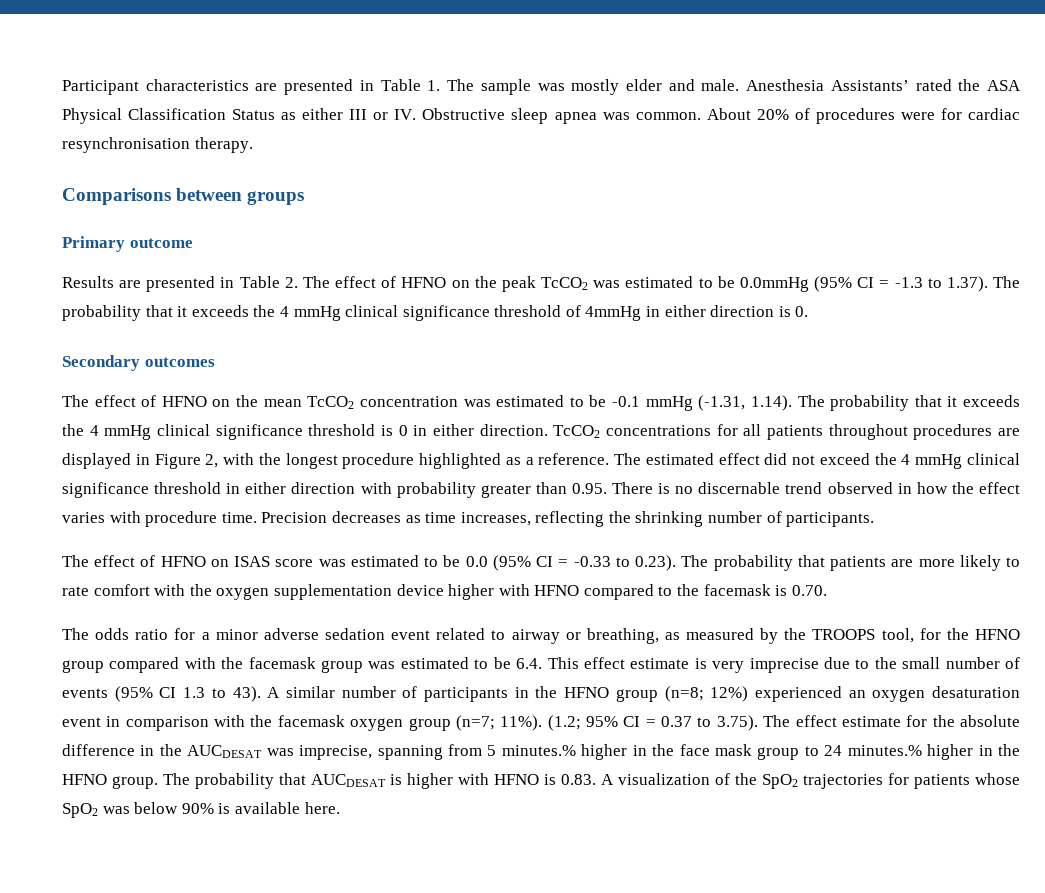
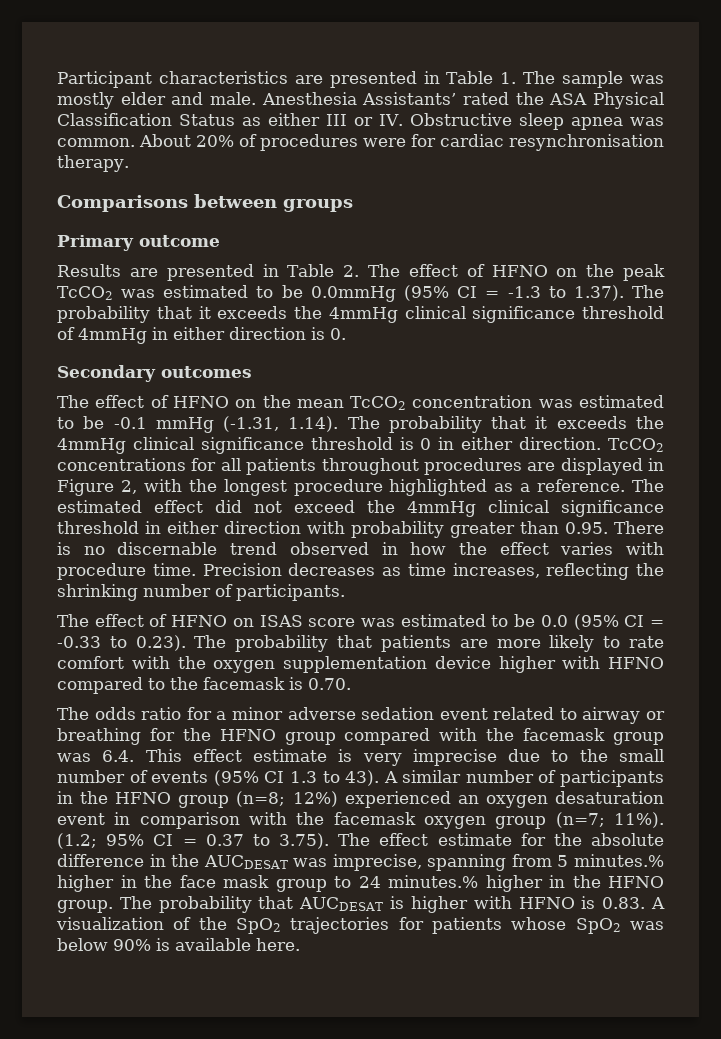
- Results are presented in Table 2. The effect of HFNO on the peak TcCO2 was estimated to be 0.0mmHg (95% CI = -1.3 to 1.37). The probability that it exceeds the 4 mmHg clinical significance threshold of 4mmHg in either direction is 0.
+ Results are presented in Table 2. The effect of HFNO on the peak TcCO2 was estimated to be 0.0mmHg (95% CI = -1.3 to 1.37). The probability that it exceeds the 4mmHg clinical significance threshold of 4mmHg in either direction is 0.
- The effect of HFNO on the mean TcCO2 concentration was estimated to be -0.1 mmHg (-1.31, 1.14). The probability that it exceeds the 4 mmHg clinical significance threshold is 0 in either direction.
+ The effect of HFNO on the mean TcCO2 concentration was estimated to be -0.1 mmHg (-1.31, 1.14). The probability that it exceeds the 4mmHg clinical significance threshold is 0 in either direction.
- The estimated effect did not exceed the 4 mmHg clinical significance threshold in either direction with probability greater than 0.95. There is no discernable trend observed in how the effect varies with procedure time.
+ The estimated effect did not exceed the 4mmHg clinical significance threshold in either direction with probability greater than 0.95. There is no discernable trend observed in how the effect varies with procedure time.
- The odds ratio for a minor adverse sedation event related to airway or breathing, as measured by the TROOPS tool, for the HFNO group compared with the facemask group was estimated to be 6.4. This effect estimate is very imprecise due to the small number of events (95% CI 1.3 to 43).
+ The odds ratio for a minor adverse sedation event related to airway or breathing for the HFNO group compared with the facemask group was 6.4. This effect estimate is very imprecise due to the small number of events (95% CI 1.3 to 43).

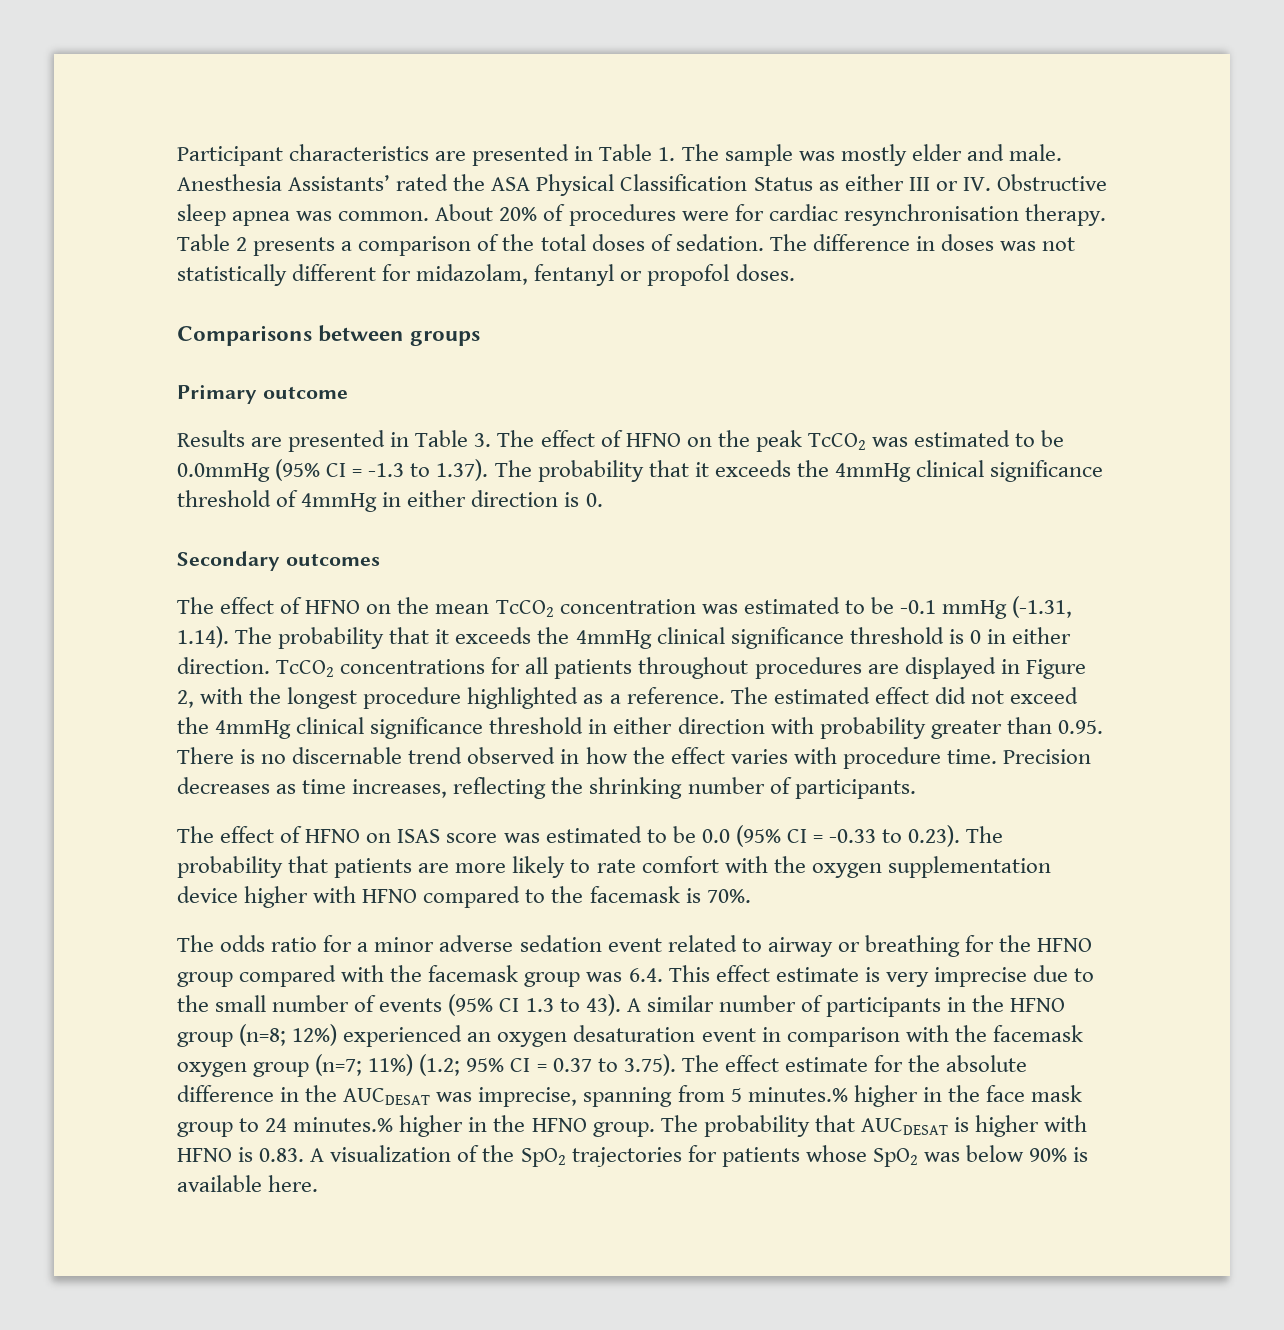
+ Table 2 presents a comparison of the total doses of sedation. The difference in doses was not statistically different for midazolam, fentanyl or propofol doses.
- Results are presented in Table 2. The effect of HFNO on the peak TcCO2 was estimated to be 0.0mmHg (95% CI = -1.3 to 1.37). The probability that it exceeds the 4mmHg clinical significance threshold of 4mmHg in either direction is 0.
+ Results are presented in Table 3. The effect of HFNO on the peak TcCO2 was estimated to be 0.0mmHg (95% CI = -1.3 to 1.37). The probability that it exceeds the 4mmHg clinical significance threshold of 4mmHg in either direction is 0.
- The effect of HFNO on ISAS score was estimated to be 0.0 (95% CI = -0.33 to 0.23). The probability that patients are more likely to rate comfort with the oxygen supplementation device higher with HFNO compared to the facemask is 0.70.
+ The effect of HFNO on ISAS score was estimated to be 0.0 (95% CI = -0.33 to 0.23). The probability that patients are more likely to rate comfort with the oxygen supplementation device higher with HFNO compared to the facemask is 70%.
- 11%). (1.2;
+ 11%) (1.2;

